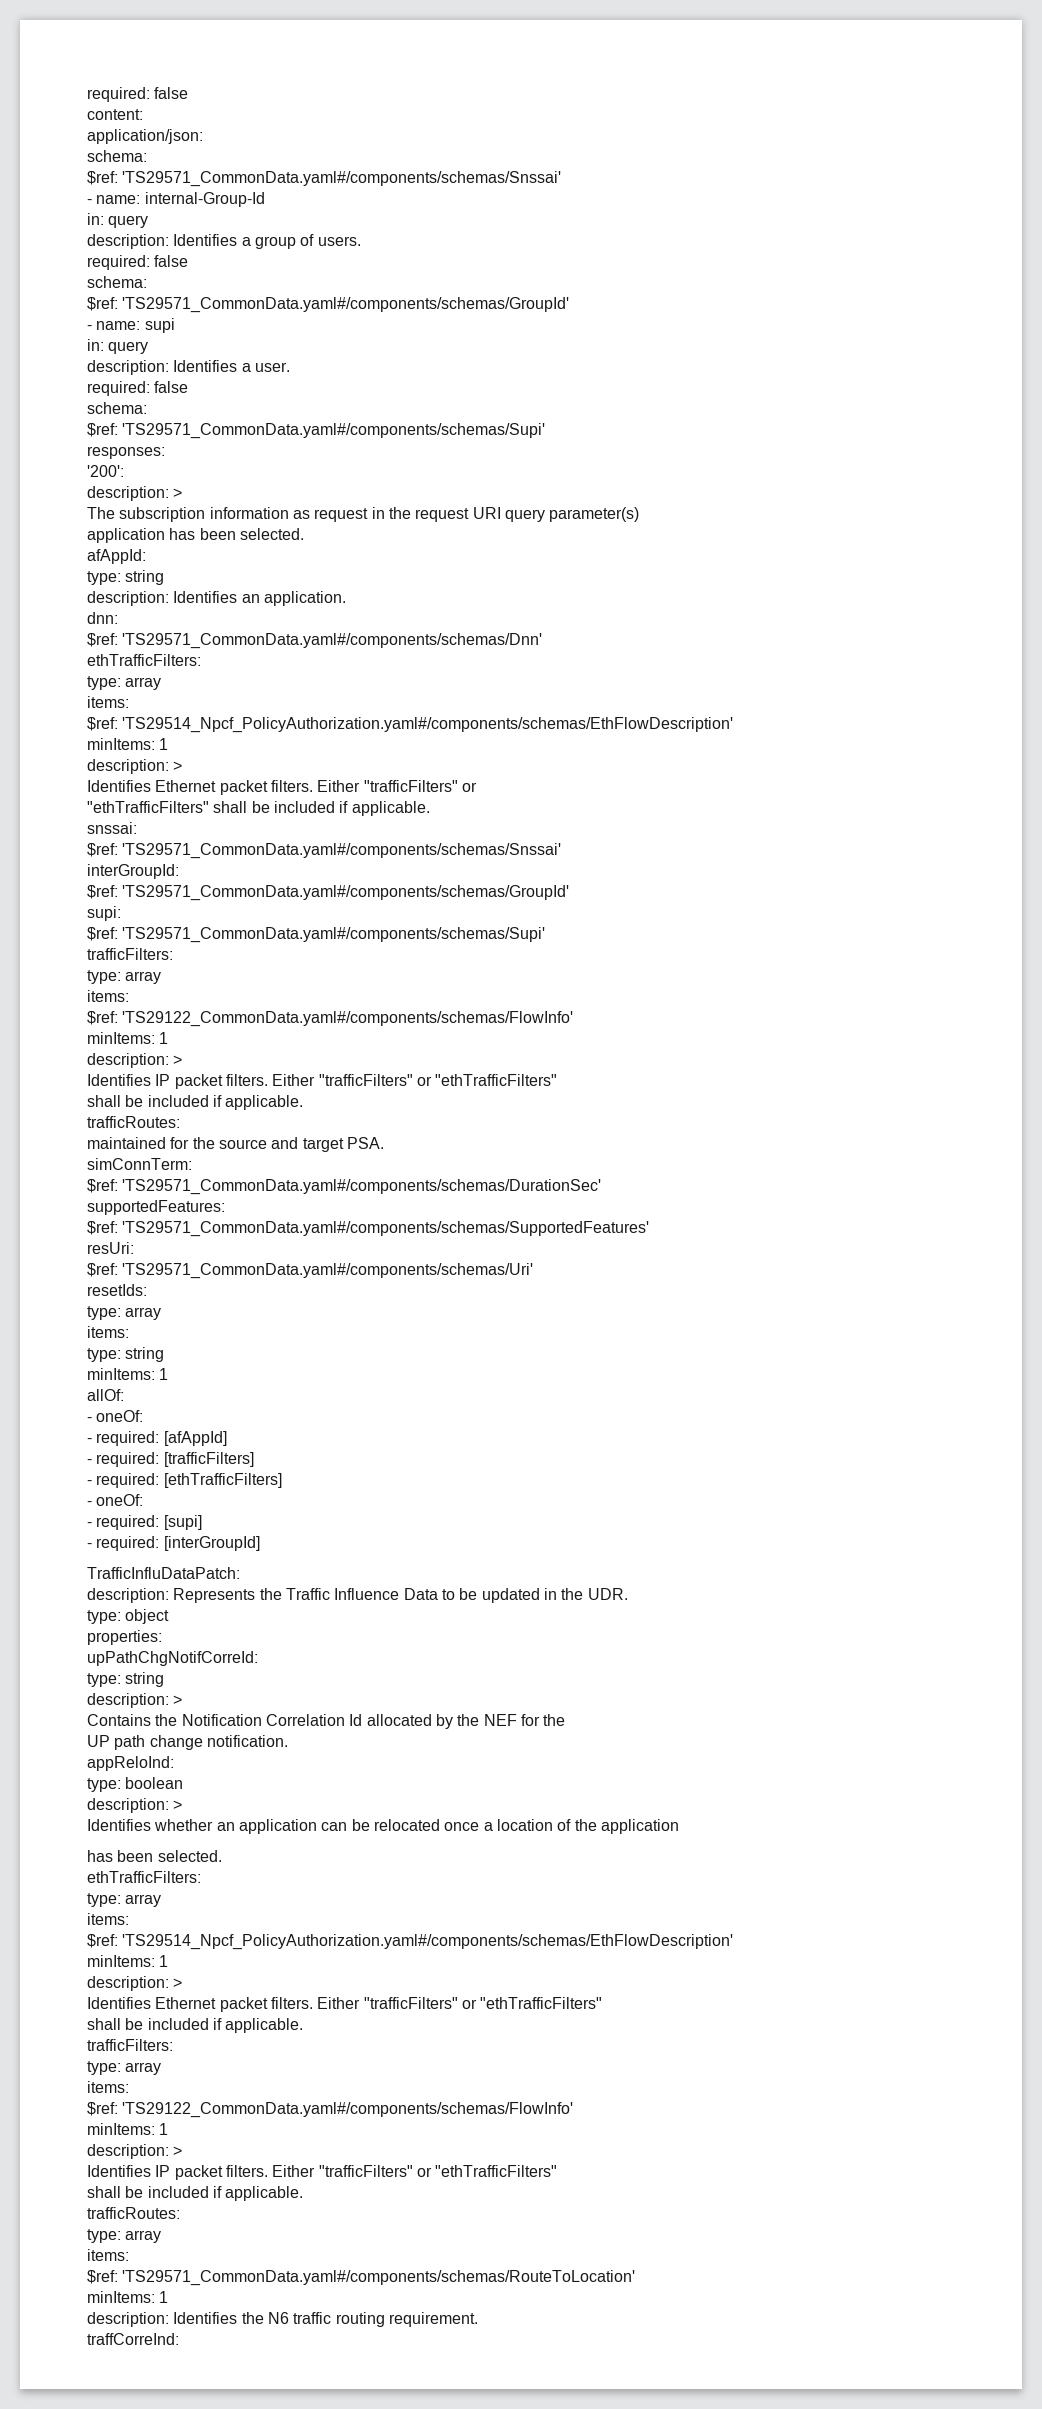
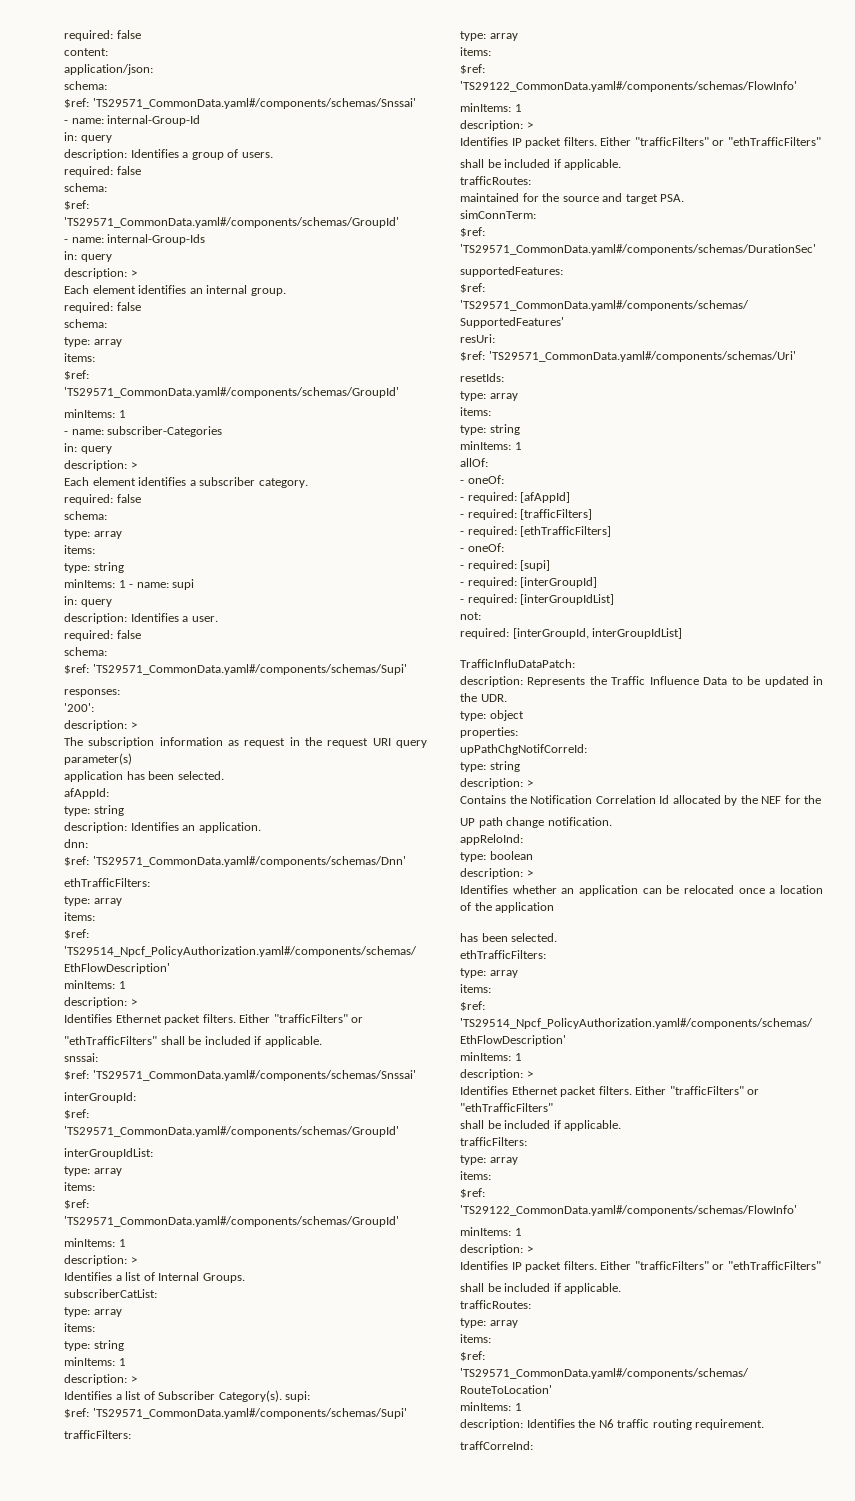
- - name: supi
+ - name: internal-Group-Ids
+ in: query
+ description: >
+ Each element identifies an internal group.
+ required: false
+ schema:
+ type: array
+ items:
+ $ref: 'TS29571_CommonData.yaml#/components/schemas/GroupId'
+ minItems: 1
+ - name: subscriber-Categories
+ in: query
+ description: >
+ Each element identifies a subscriber category.
+ required: false
+ schema:
+ type: array
+ items:
+ type: string
+ minItems: 1 - name: supi
- supi:
+ interGroupIdList:
+ type: array
+ items:
+ $ref: 'TS29571_CommonData.yaml#/components/schemas/GroupId'
+ minItems: 1
+ description: >
+ Identifies a list of Internal Groups.
+ subscriberCatList:
+ type: array
+ items:
+ type: string
+ minItems: 1
+ description: >
+ Identifies a list of Subscriber Category(s). supi:
+ - required: [interGroupIdList]
+ not:
+ required: [interGroupId, interGroupIdList]

